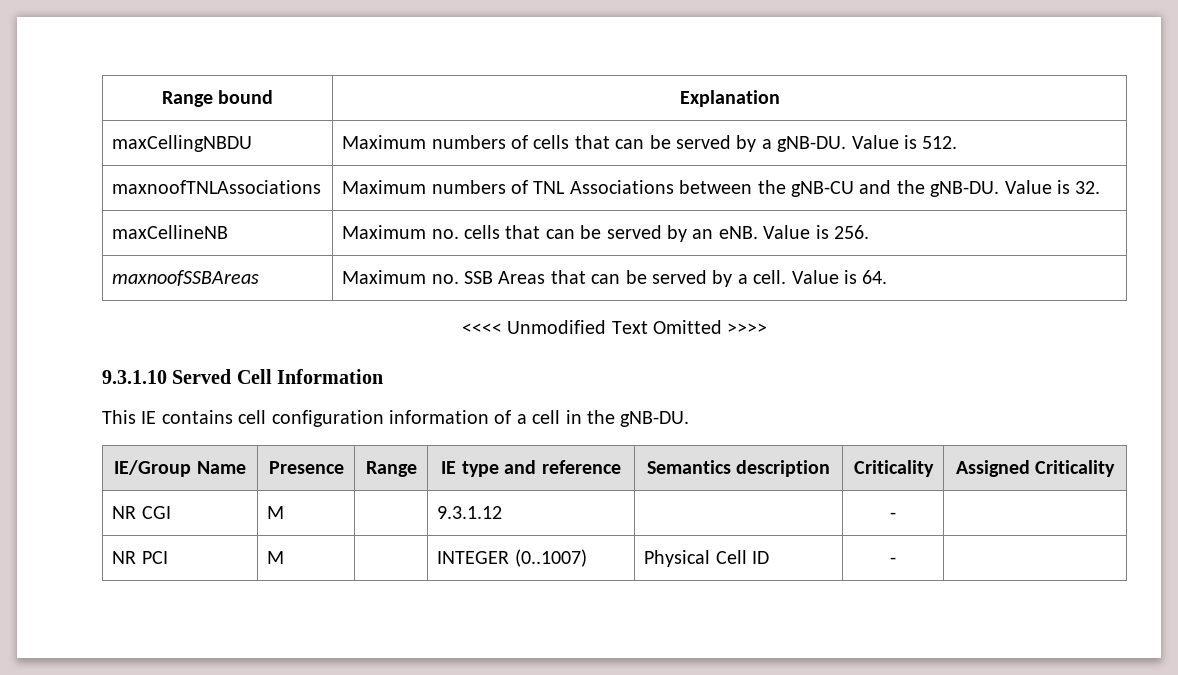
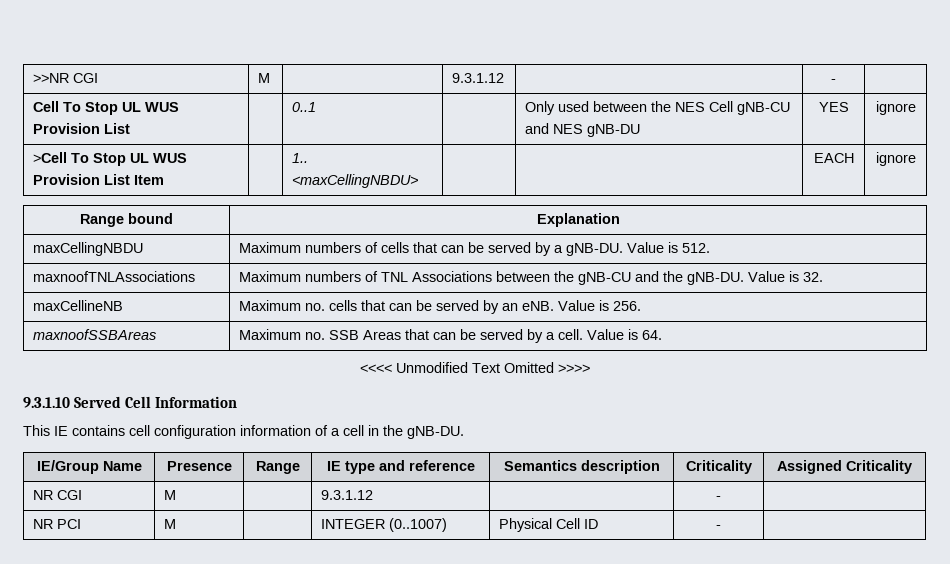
+ >>NR CGI | M | | 9.3.1.12 | | - |
+ Cell To Stop UL WUS Provision List | | 0..1 | | Only used between the NES Cell gNB-CU and NES gNB-DU | YES | ignore
+ >Cell To Stop UL WUS Provision List Item | | 1.. <maxCellingNBDU> | | | EACH | ignore

